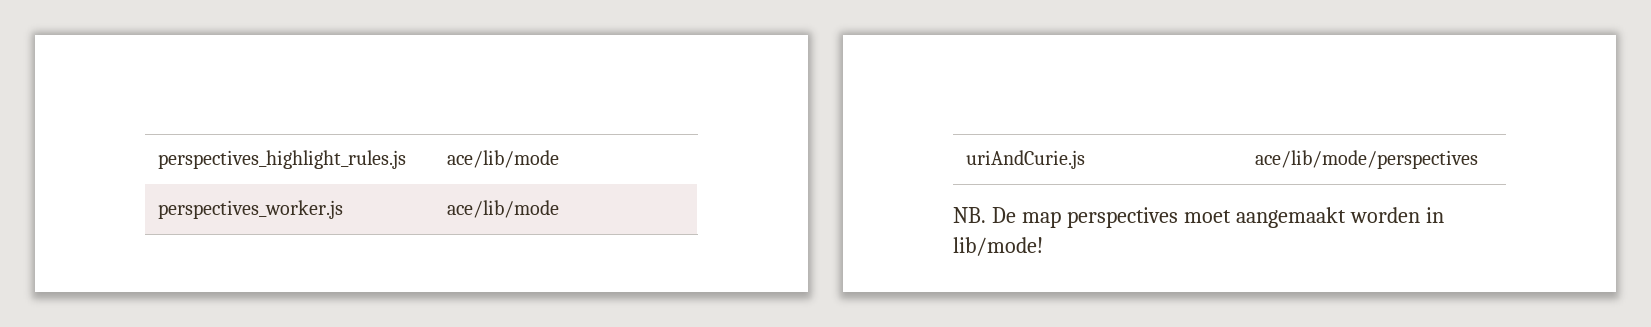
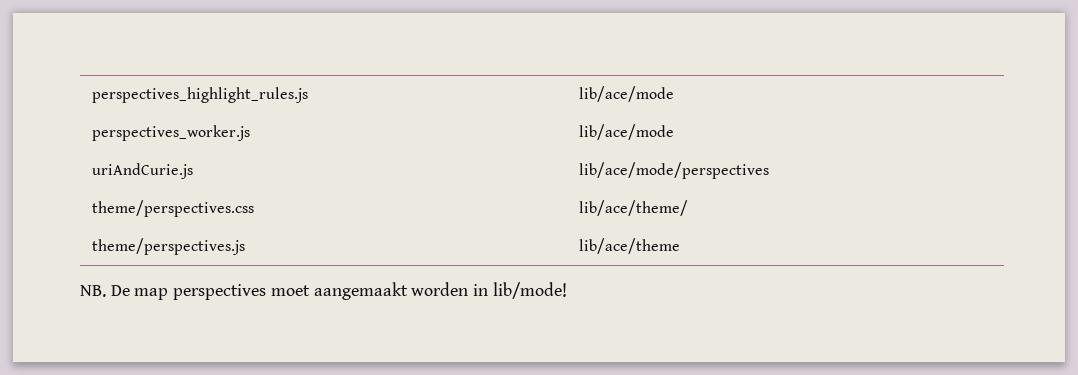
- perspectives_highlight_rules.js | ace/lib/mode
+ perspectives_highlight_rules.js | lib/ace/mode
- perspectives_worker.js | ace/lib/mode
+ perspectives_worker.js | lib/ace/mode
- uriAndCurie.js | ace/lib/mode/perspectives
+ uriAndCurie.js | lib/ace/mode/perspectives
+ theme/perspectives.css | lib/ace/theme/
+ theme/perspectives.js | lib/ace/theme

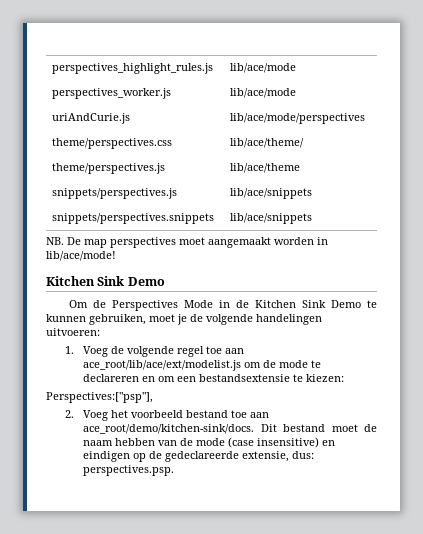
+ snippets/perspectives.js | lib/ace/snippets
+ snippets/perspectives.snippets | lib/ace/snippets
- NB. De map perspectives moet aangemaakt worden in lib/mode!
+ NB. De map perspectives moet aangemaakt worden in lib/ace/mode!
+ Kitchen Sink Demo
+ Om de Perspectives Mode in de Kitchen Sink Demo te kunnen gebruiken, moet je de volgende handelingen uitvoeren:
+ 1. Voeg de volgende regel toe aan ace_root/lib/ace/ext/modelist.js om de mode te declareren en om een bestandsextensie te kiezen:
+ Perspectives:["psp"],
+ 2. Voeg het voorbeeld bestand toe aan ace_root/demo/kitchen-sink/docs. Dit bestand moet de naam hebben van de mode (case insensitive) en eindigen op de gedeclareerde extensie, dus: perspectives.psp.

